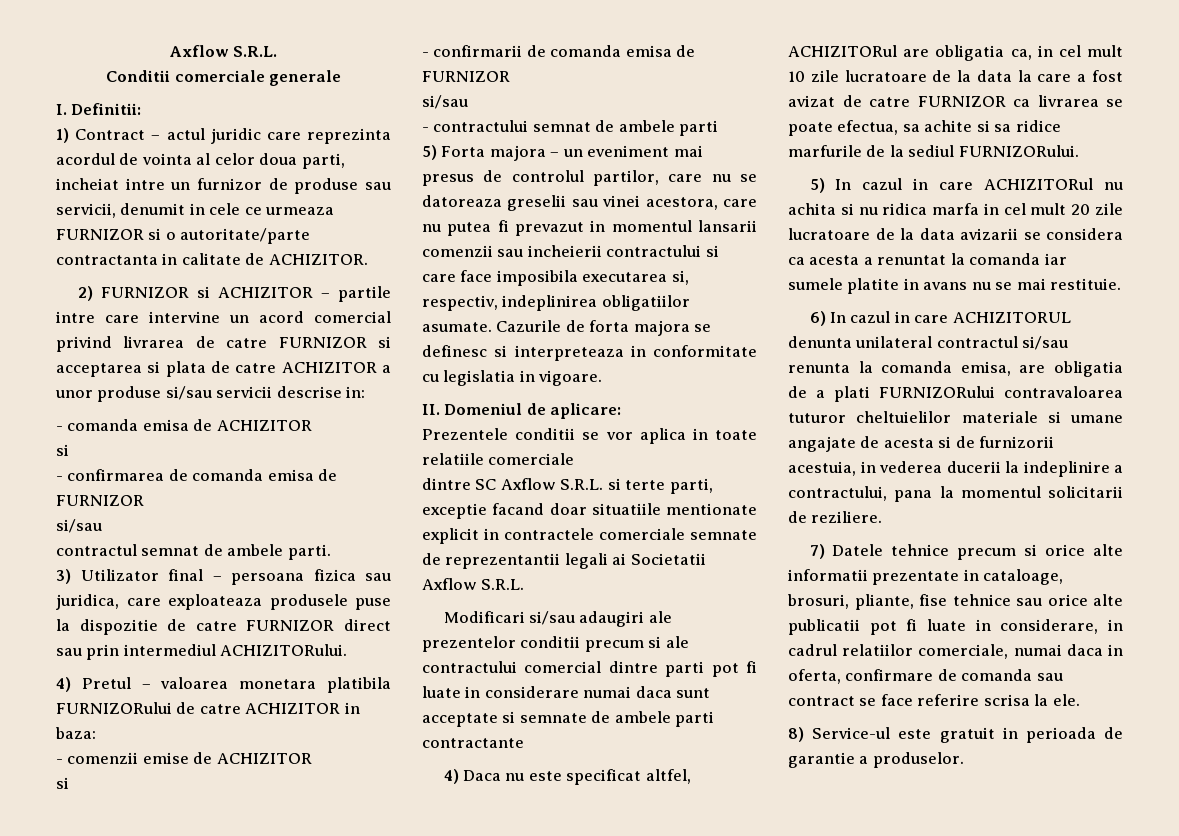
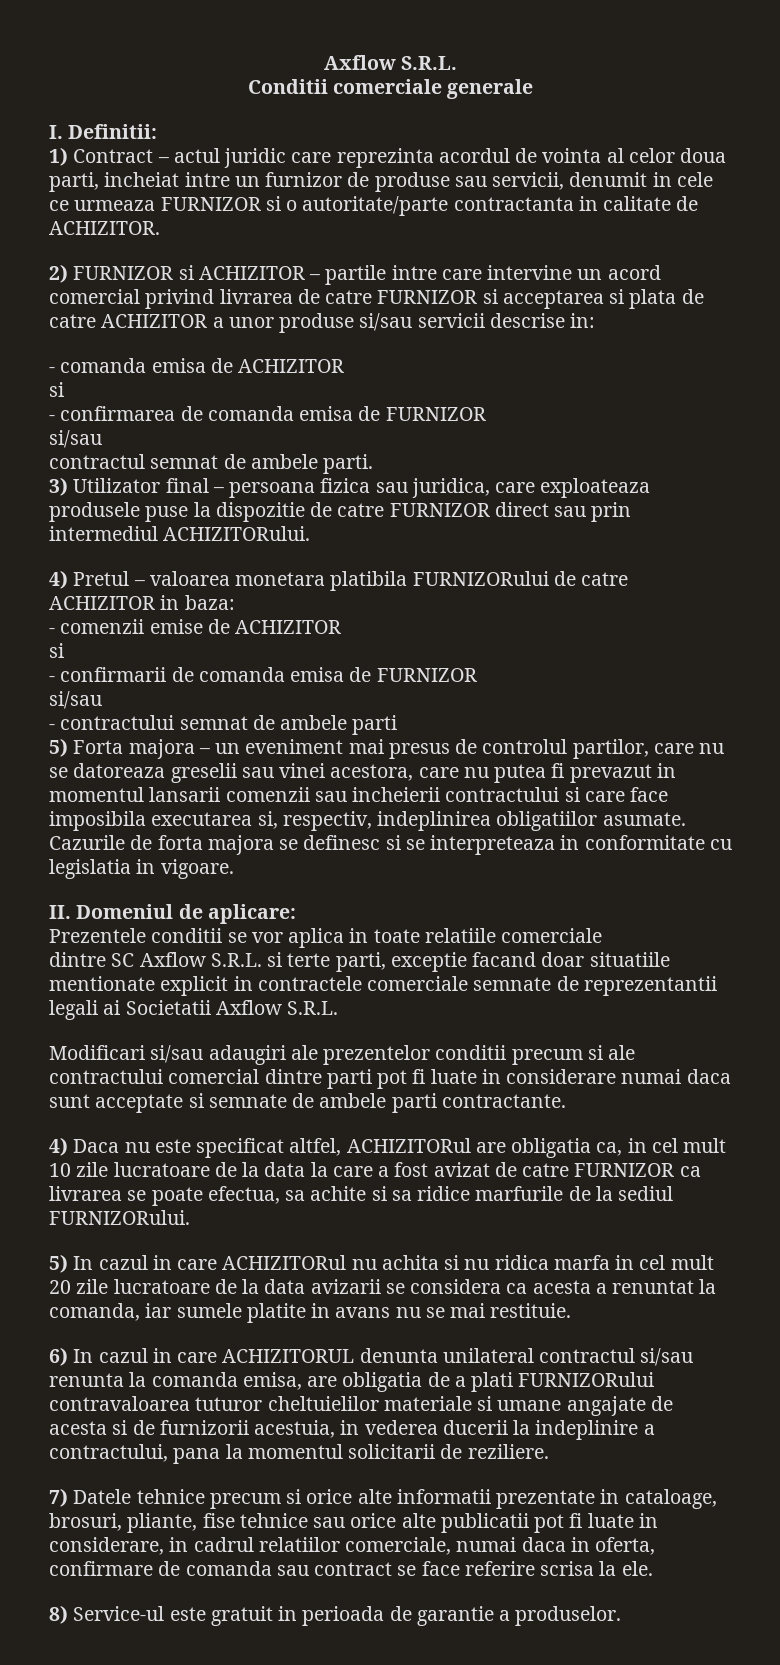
- Cazurile de forta majora se definesc si interpreteaza in conformitate cu legislatia in vigoare.
+ Cazurile de forta majora se definesc si se interpreteaza in conformitate cu legislatia in vigoare.
- Modificari si/sau adaugiri ale prezentelor conditii precum si ale contractului comercial dintre parti pot fi luate in considerare numai daca sunt acceptate si semnate de ambele parti contractante
+ Modificari si/sau adaugiri ale prezentelor conditii precum si ale contractului comercial dintre parti pot fi luate in considerare numai daca sunt acceptate si semnate de ambele parti contractante.
- 5) In cazul in care ACHIZITORul nu achita si nu ridica marfa in cel mult 20 zile lucratoare de la data avizarii se considera ca acesta a renuntat la comanda iar sumele platite in avans nu se mai restituie.
+ 5) In cazul in care ACHIZITORul nu achita si nu ridica marfa in cel mult 20 zile lucratoare de la data avizarii se considera ca acesta a renuntat la comanda, iar sumele platite in avans nu se mai restituie.

